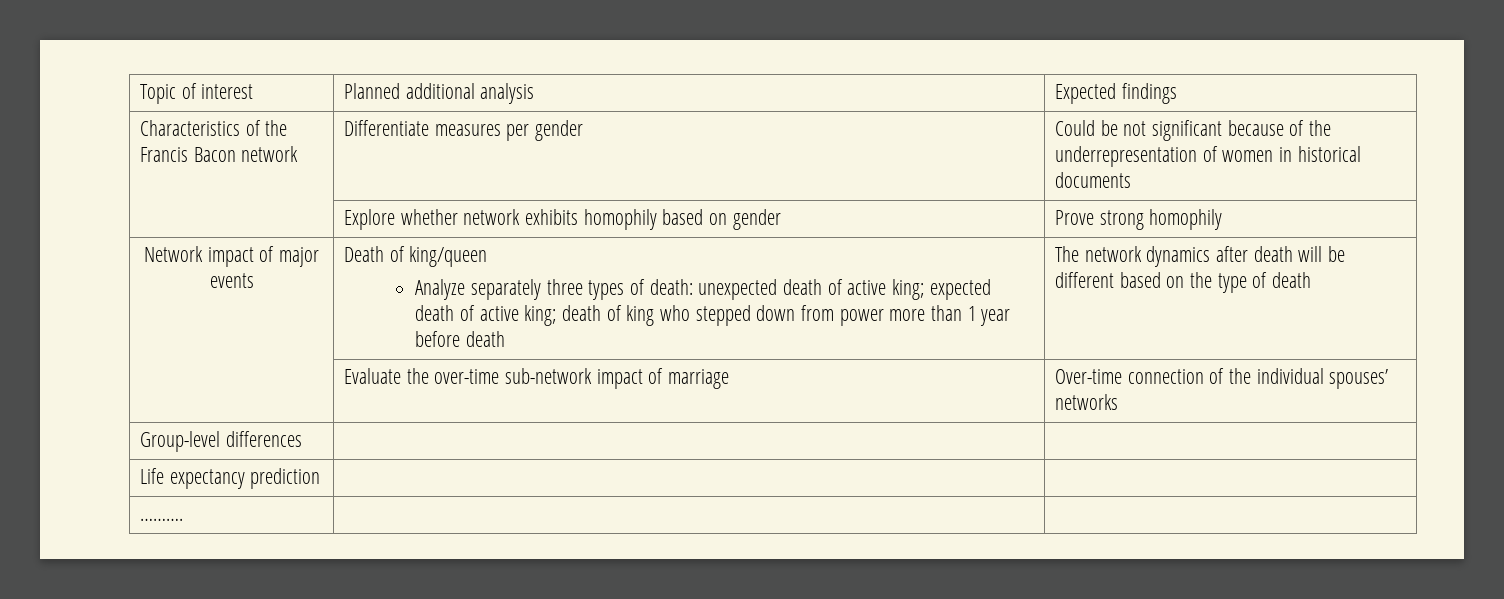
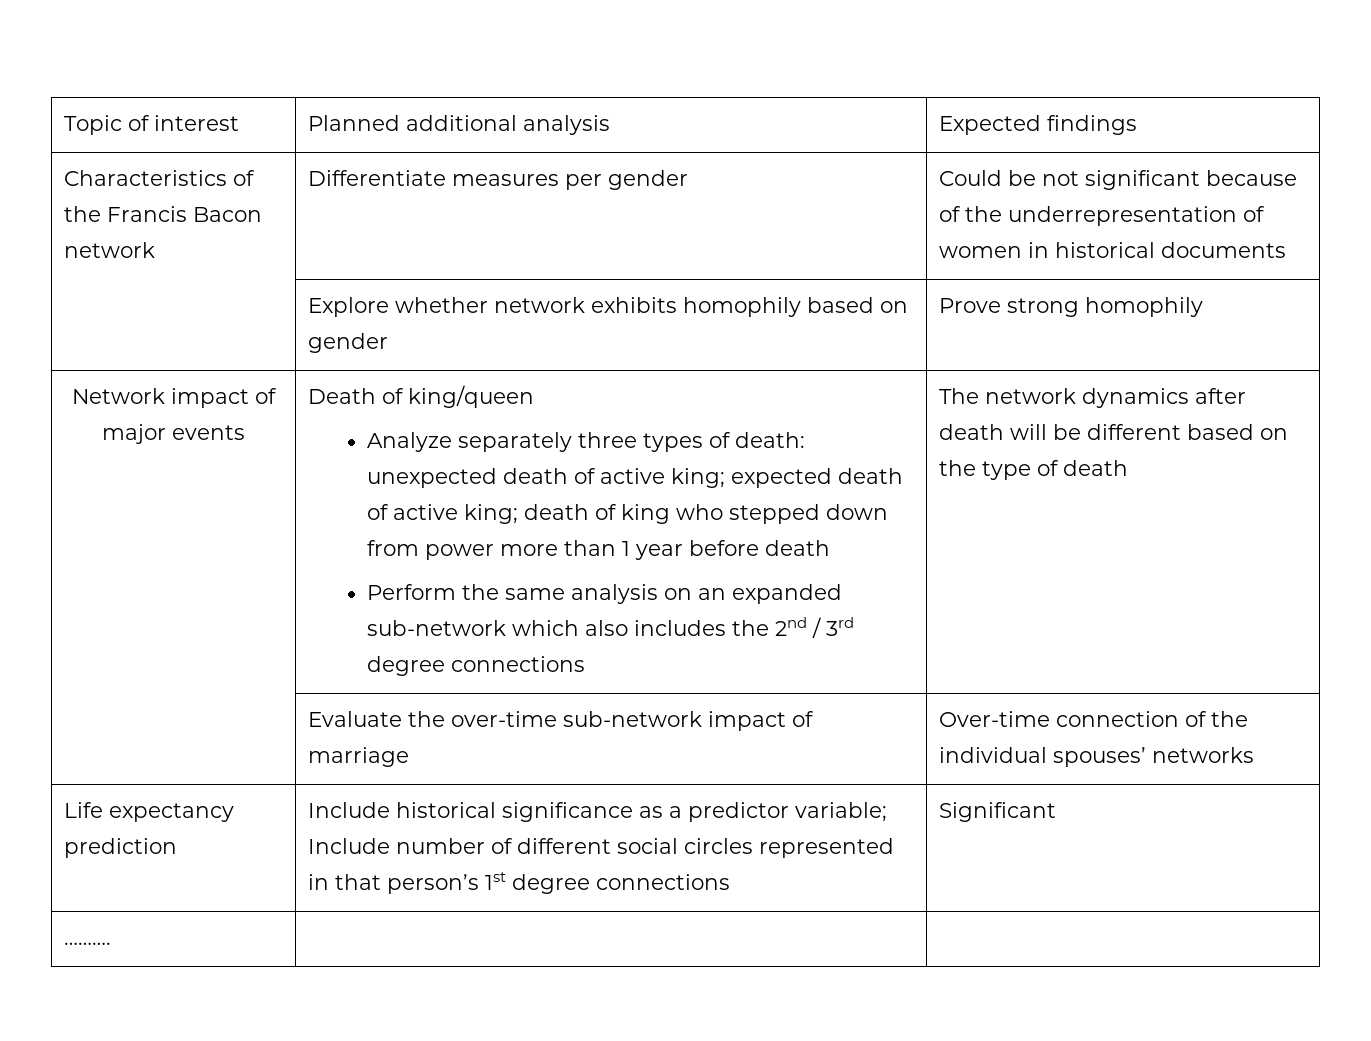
+ Perform the same analysis on an expanded sub-network which also includes the 2nd / 3rd degree connections
- Group-level differences | |
- Life expectancy prediction | |
+ Life expectancy prediction | Include historical significance as a predictor variable; Include number of different social circles represented in that person’s 1st degree connections | Significant

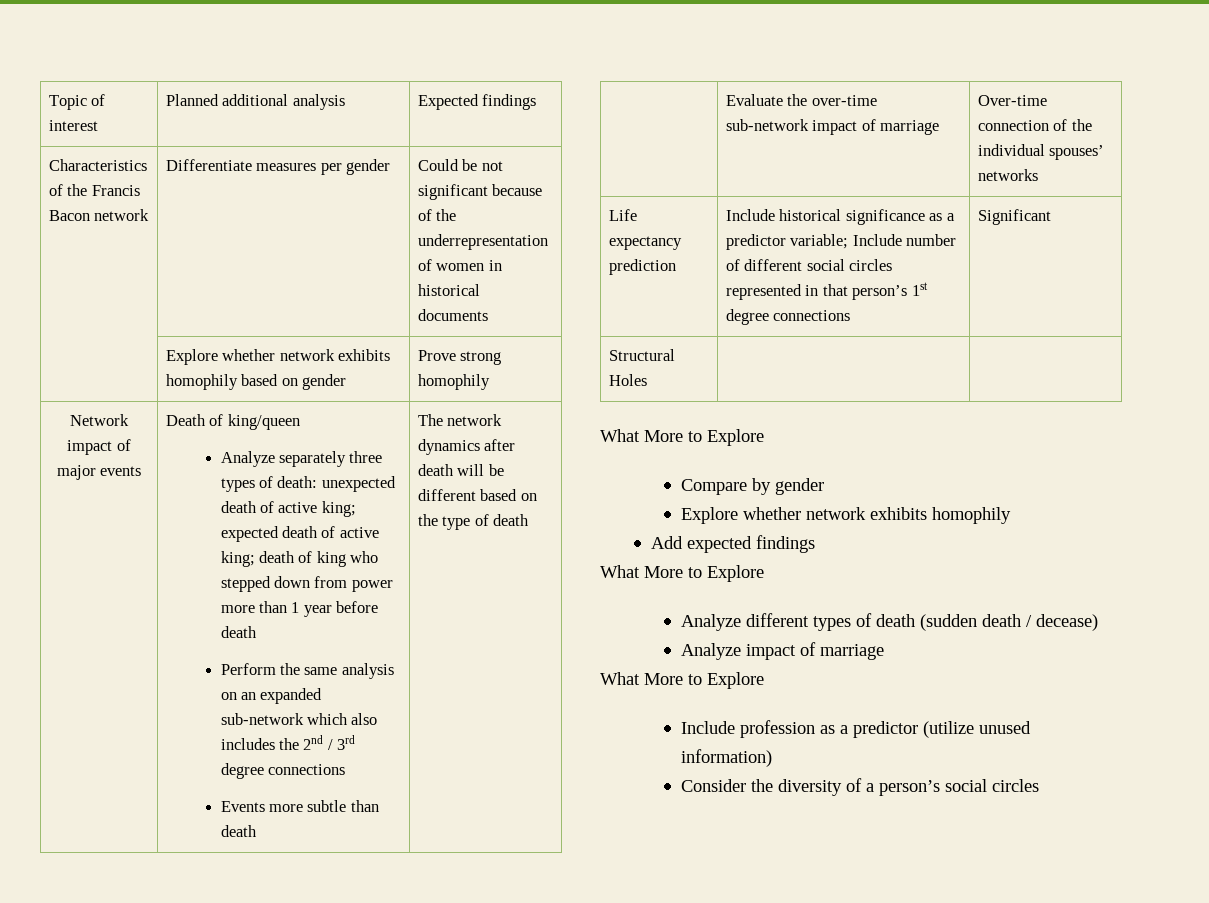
+ Events more subtle than death
- ………. | |
+ Structural Holes | |
+ What More to Explore
+ Compare by gender
+ Explore whether network exhibits homophily
+ Add expected findings
+ What More to Explore
+ Analyze different types of death (sudden death / decease)
+ Analyze impact of marriage
+ What More to Explore
+ Include profession as a predictor (utilize unused information)
+ Consider the diversity of a person’s social circles

